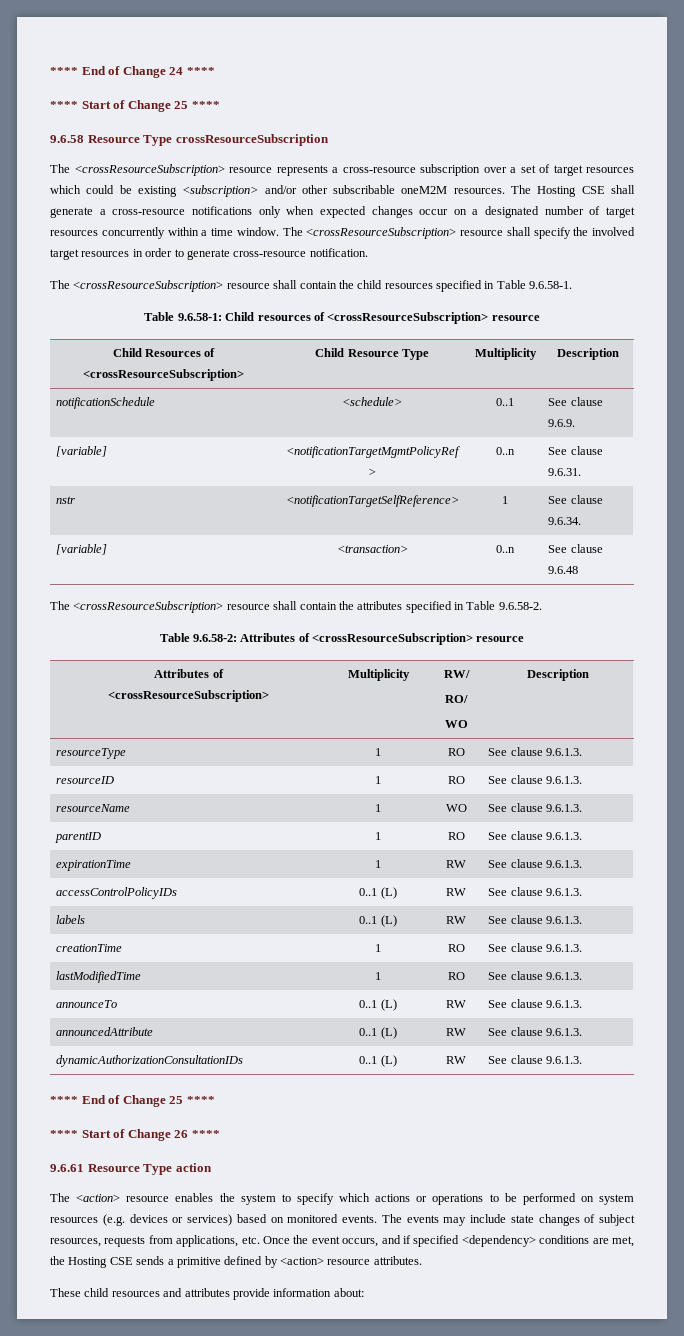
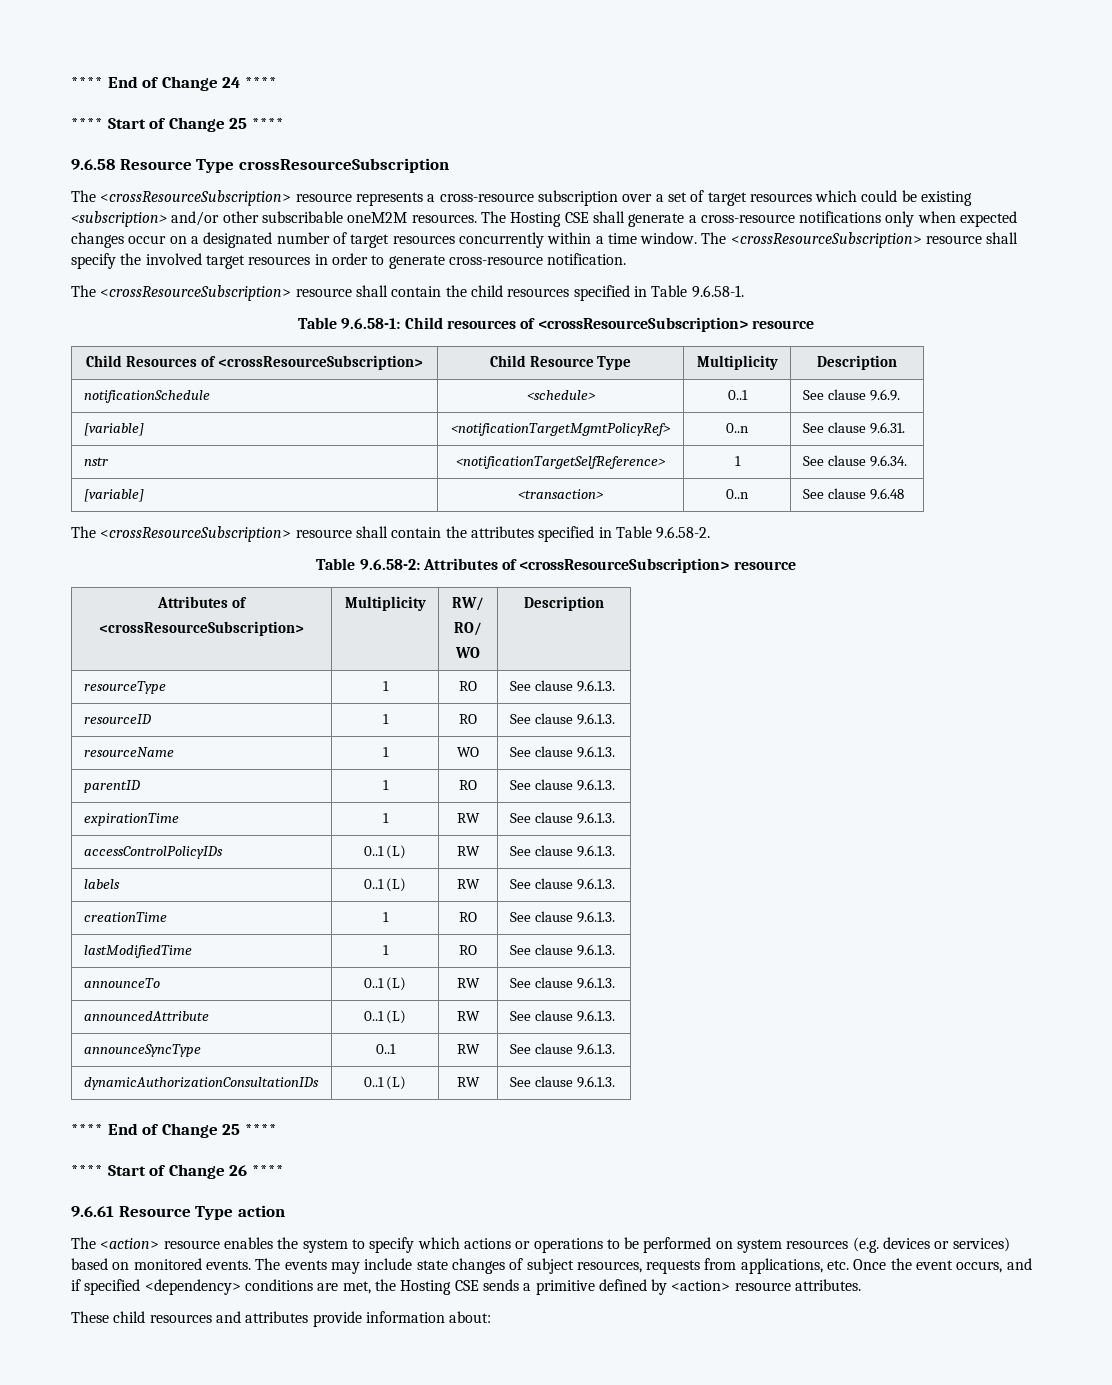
+ announceSyncType | 0..1 | RW | See clause 9.6.1.3.

